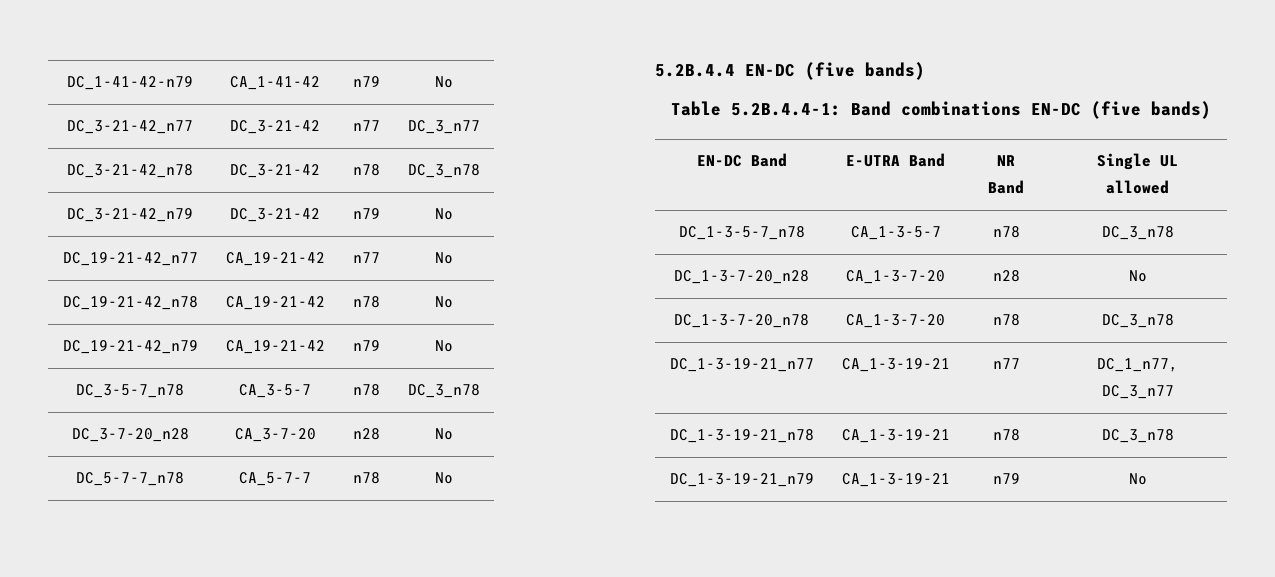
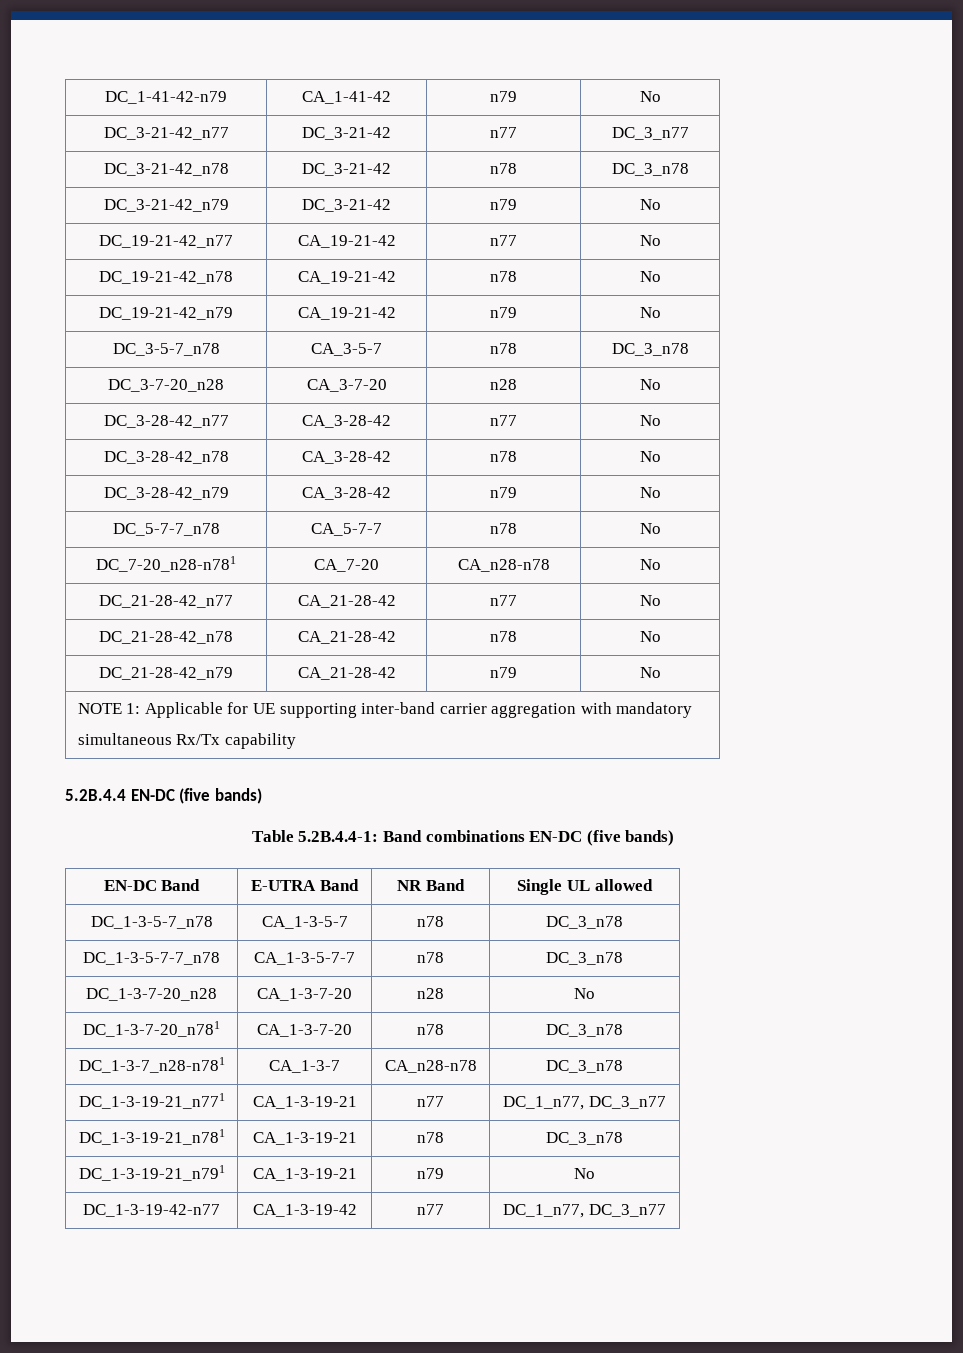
+ DC_3-28-42_n77 | CA_3-28-42 | n77 | No
+ DC_3-28-42_n78 | CA_3-28-42 | n78 | No
+ DC_3-28-42_n79 | CA_3-28-42 | n79 | No
  DC_5-7-7_n78 | CA_5-7-7 | n78 | No
+ DC_7-20_n28-n781 | CA_7-20 | CA_n28-n78 | No
+ DC_21-28-42_n77 | CA_21-28-42 | n77 | No
+ DC_21-28-42_n78 | CA_21-28-42 | n78 | No
+ DC_21-28-42_n79 | CA_21-28-42 | n79 | No
+ NOTE 1: Applicable for UE supporting inter-band carrier aggregation with mandatory
+ simultaneous Rx/Tx capability
+ DC_1-3-5-7-7_n78 | CA_1-3-5-7-7 | n78 | DC_3_n78
- DC_1-3-7-20_n78 | CA_1-3-7-20 | n78 | DC_3_n78
+ DC_1-3-7-20_n781 | CA_1-3-7-20 | n78 | DC_3_n78
- DC_1-3-19-21_n77 | CA_1-3-19-21 | n77 | DC_1_n77, DC_3_n77
+ DC_1-3-7_n28-n781 | CA_1-3-7 | CA_n28-n78 | DC_3_n78
+ DC_1-3-19-21_n771 | CA_1-3-19-21 | n77 | DC_1_n77, DC_3_n77
- DC_1-3-19-21_n78 | CA_1-3-19-21 | n78 | DC_3_n78
+ DC_1-3-19-21_n781 | CA_1-3-19-21 | n78 | DC_3_n78
- DC_1-3-19-21_n79 | CA_1-3-19-21 | n79 | No
+ DC_1-3-19-21_n791 | CA_1-3-19-21 | n79 | No
+ DC_1-3-19-42-n77 | CA_1-3-19-42 | n77 | DC_1_n77, DC_3_n77

